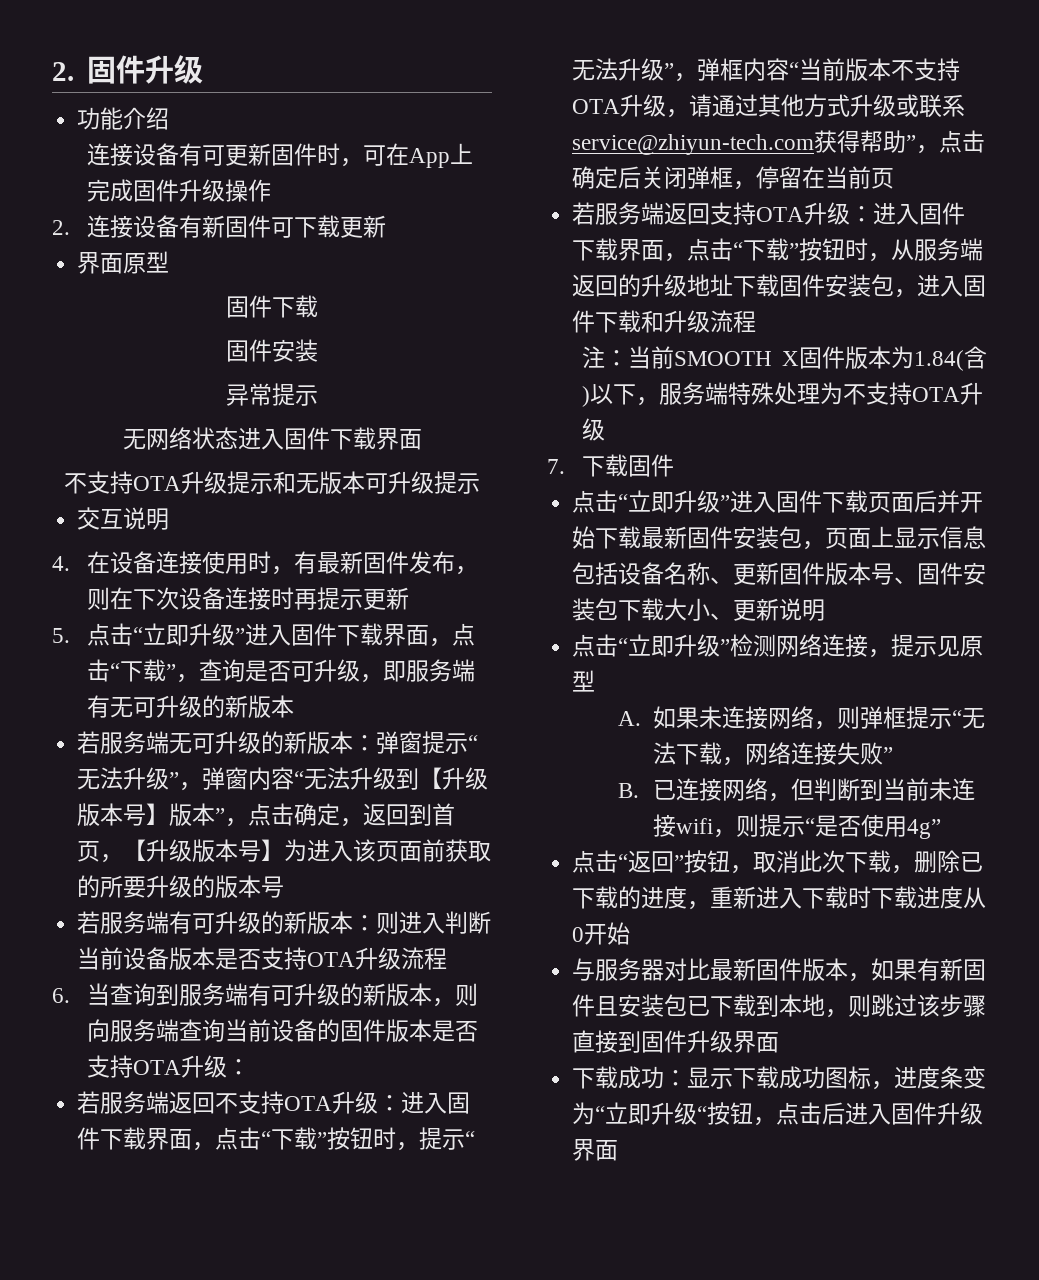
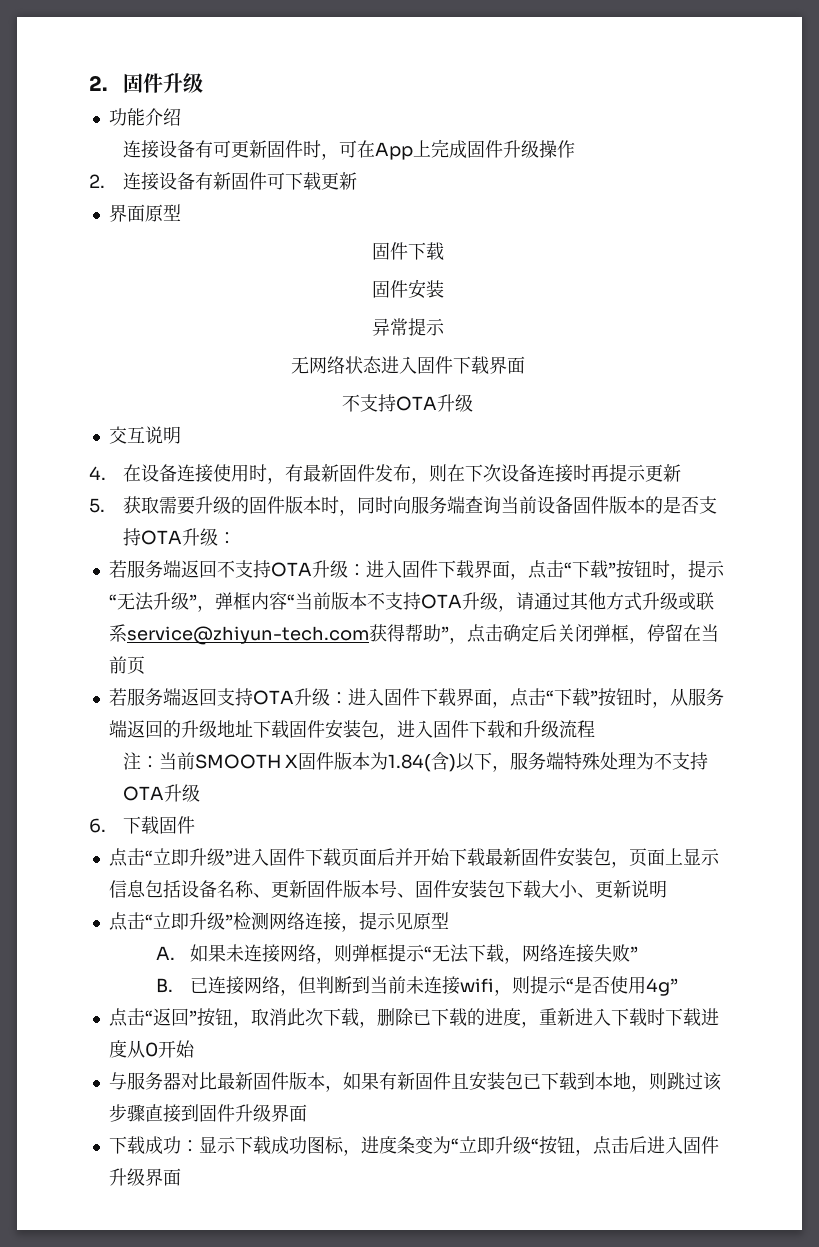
  无网络状态进入固件下载界面
- 不支持OTA升级提示和无版本可升级提示
+ 不支持OTA升级
- 5.点击“立即升级”进入固件下载界面，点击“下载”，查询是否可升级，即服务端有无可升级的新版本
- 若服务端无可升级的新版本：弹窗提示“无法升级”，弹窗内容“无法升级到【升级版本号】版本”，点击确定，返回到首页，【升级版本号】为进入该页面前获取的所要升级的版本号
- 若服务端有可升级的新版本：则进入判断当前设备版本是否支持OTA升级流程
- 6.当查询到服务端有可升级的新版本，则向服务端查询当前设备的固件版本是否支持OTA升级：
+ 5.获取需要升级的固件版本时，同时向服务端查询当前设备固件版本的是否支持OTA升级：
- 7.下载固件
+ 6.下载固件

